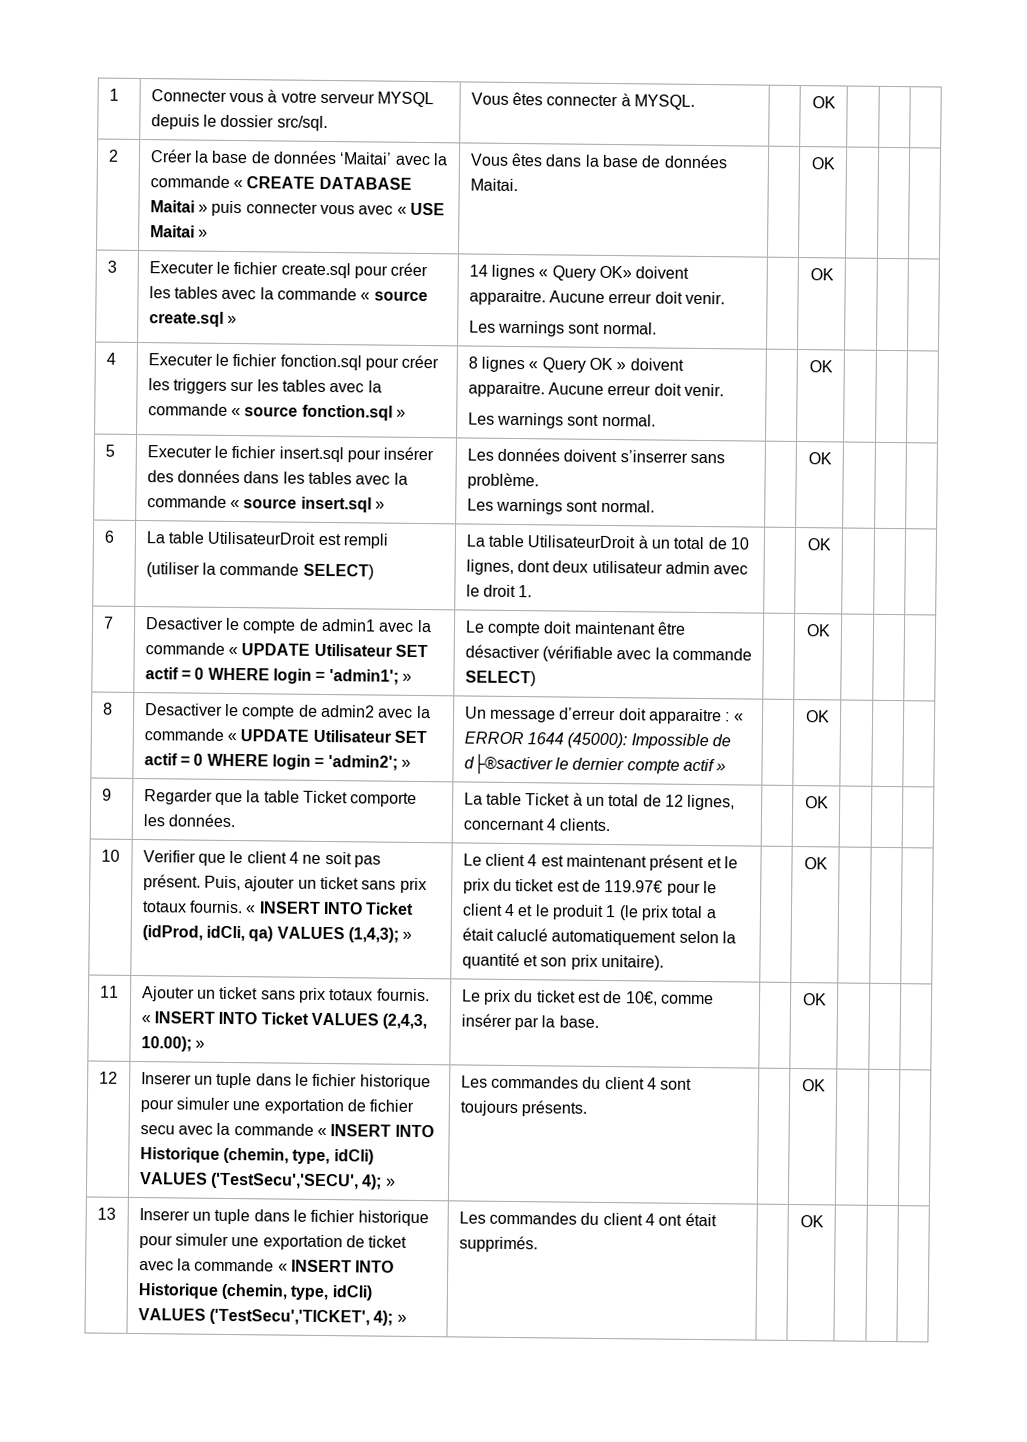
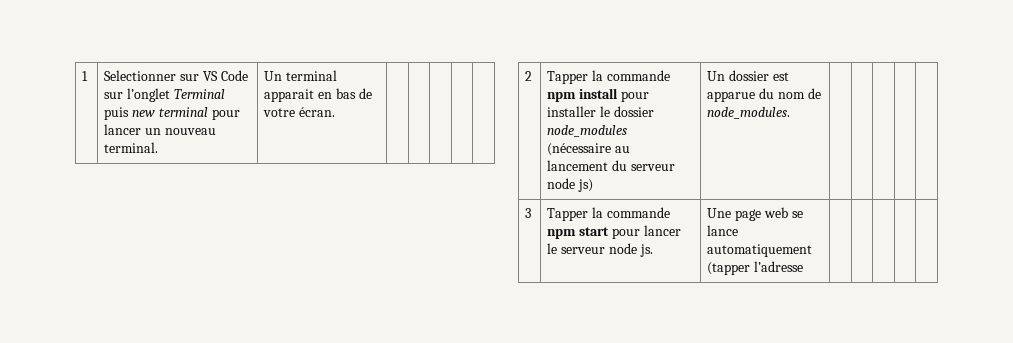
- 1 | Connecter vous à votre serveur MYSQL depuis le dossier src/sql. | Vous êtes connecter à MYSQL. | | OK | | |
- 2 | Créer la base de données ‘Maitai’ avec la commande « CREATE DATABASE Maitai » puis connecter vous avec « USE Maitai » | Vous êtes dans la base de données Maitai. | | OK | | |
- 3 | Executer le fichier create.sql pour créer les tables avec la commande « source create.sql » | 14 lignes « Query OK» doivent apparaitre. Aucune erreur doit venir.
- Les warnings sont normal. | | OK | | |
- 4 | Executer le fichier fonction.sql pour créer les triggers sur les tables avec la commande « source fonction.sql » | 8 lignes « Query OK » doivent apparaitre. Aucune erreur doit venir.
- Les warnings sont normal. | | OK | | |
- 5 | Executer le fichier insert.sql pour insérer des données dans les tables avec la commande « source insert.sql » | Les données doivent s’inserrer sans problème.
- Les warnings sont normal. | | OK | | |
- 6 | La table UtilisateurDroit est rempli
- (utiliser la commande SELECT) | La table UtilisateurDroit à un total de 10 lignes, dont deux utilisateur admin avec le droit 1. | | OK | | |
- 7 | Desactiver le compte de admin1 avec la commande « UPDATE Utilisateur SET actif = 0 WHERE login = 'admin1'; » | Le compte doit maintenant être désactiver (vérifiable avec la commande SELECT) | | OK | | |
- 8 | Desactiver le compte de admin2 avec la commande « UPDATE Utilisateur SET actif = 0 WHERE login = 'admin2'; » | Un message d’erreur doit apparaitre : « ERROR 1644 (45000): Impossible de d├®sactiver le dernier compte actif » | | OK | | |
- 9 | Regarder que la table Ticket comporte les données. | La table Ticket à un total de 12 lignes, concernant 4 clients. | | OK | | |
- 10 | Verifier que le client 4 ne soit pas présent. Puis, ajouter un ticket sans prix totaux fournis. « INSERT INTO Ticket (idProd, idCli, qa) VALUES (1,4,3); » | Le client 4 est maintenant présent et le prix du ticket est de 119.97€ pour le client 4 et le produit 1 (le prix total a était caluclé automatiquement selon la quantité et son prix unitaire). | | OK | | |
- 11 | Ajouter un ticket sans prix totaux fournis. « INSERT INTO Ticket VALUES (2,4,3, 10.00); » | Le prix du ticket est de 10€, comme insérer par la base. | | OK | | |
- 12 | Inserer un tuple dans le fichier historique pour simuler une exportation de fichier secu avec la commande « INSERT INTO Historique (chemin, type, idCli) VALUES ('TestSecu','SECU', 4); » | Les commandes du client 4 sont toujours présents. | | OK | | |
- 13 | Inserer un tuple dans le fichier historique pour simuler une exportation de ticket avec la commande « INSERT INTO Historique (chemin, type, idCli) VALUES ('TestSecu','TICKET', 4); » | Les commandes du client 4 ont était supprimés. | | OK | | |
+ 1 | Selectionner sur VS Code sur l’onglet Terminal puis new terminal pour lancer un nouveau terminal. | Un terminal apparait en bas de votre écran. | | | | |
+ 2 | Tapper la commande npm install pour installer le dossier node_modules (nécessaire au lancement du serveur node js) | Un dossier est apparue du nom de node_modules. | | | | |
+ 3 | Tapper la commande npm start pour lancer le serveur node js. | Une page web se lance automatiquement (tapper l’adresse | | | | |

